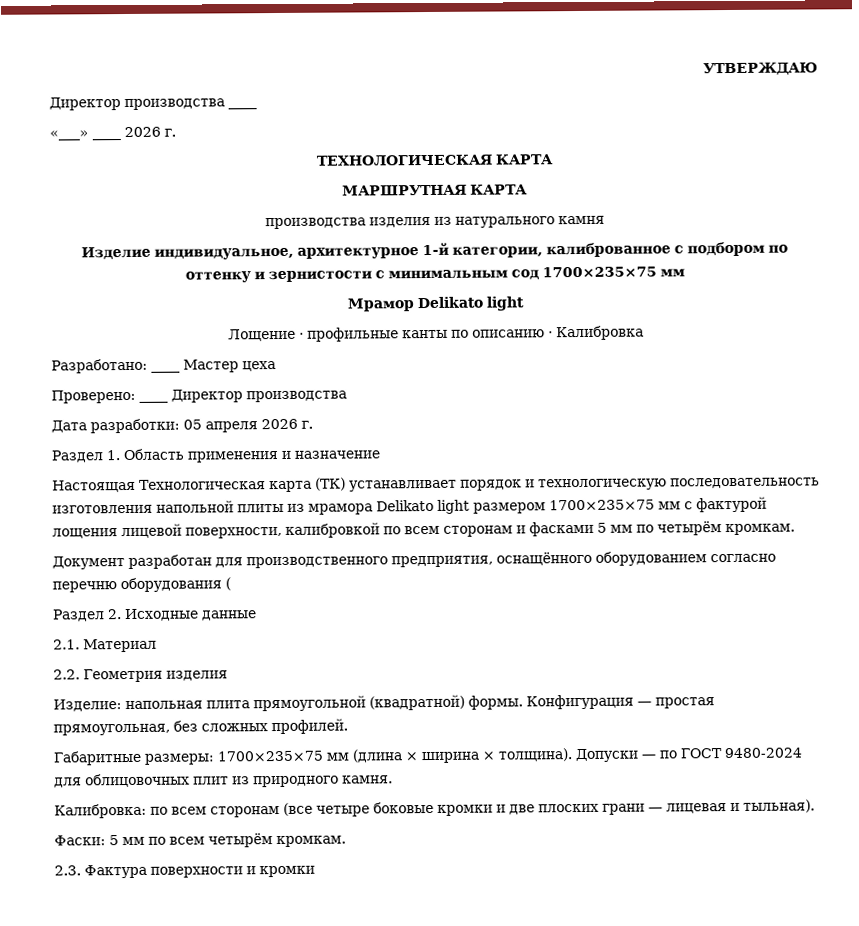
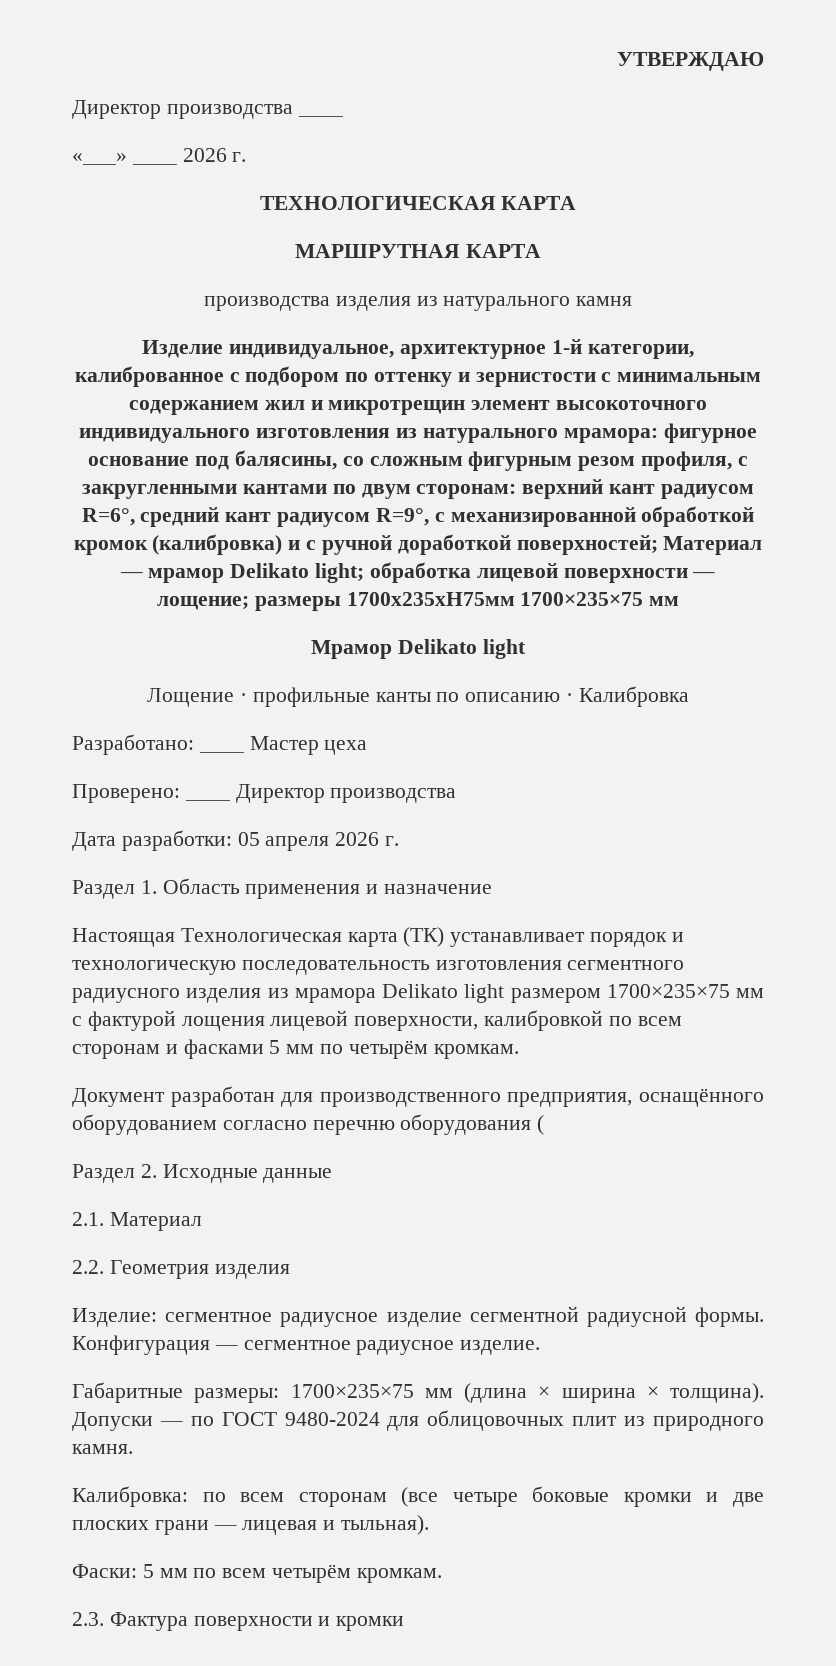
- Изделие индивидуальное, архитектурное 1-й категории, калиброванное с подбором по оттенку и зернистости с минимальным сод 1700×235×75 мм
+ Изделие индивидуальное, архитектурное 1-й категории, калиброванное с подбором по оттенку и зернистости с минимальным содержанием жил и микротрещин элемент высокоточного индивидуального изготовления из натурального мрамора: фигурное основание под балясины, со сложным фигурным резом профиля, с закругленными кантами по двум сторонам: верхний кант радиусом R=6°, средний кант радиусом R=9°, с механизированной обработкой кромок (калибровка) и с ручной доработкой поверхностей; Материал — мрамор Delikato light; обработка лицевой поверхности — лощение; размеры 1700х235хH75мм 1700×235×75 мм
- Настоящая Технологическая карта (ТК) устанавливает порядок и технологическую последовательность изготовления напольной плиты из мрамора Delikato light размером 1700×235×75 мм с фактурой лощения лицевой поверхности, калибровкой по всем сторонам и фасками 5 мм по четырём кромкам.
+ Настоящая Технологическая карта (ТК) устанавливает порядок и технологическую последовательность изготовления сегментного радиусного изделия из мрамора Delikato light размером 1700×235×75 мм с фактурой лощения лицевой поверхности, калибровкой по всем сторонам и фасками 5 мм по четырём кромкам.
- Изделие: напольная плита прямоугольной (квадратной) формы. Конфигурация — простая прямоугольная, без сложных профилей.
+ Изделие: сегментное радиусное изделие сегментной радиусной формы. Конфигурация — сегментное радиусное изделие.

